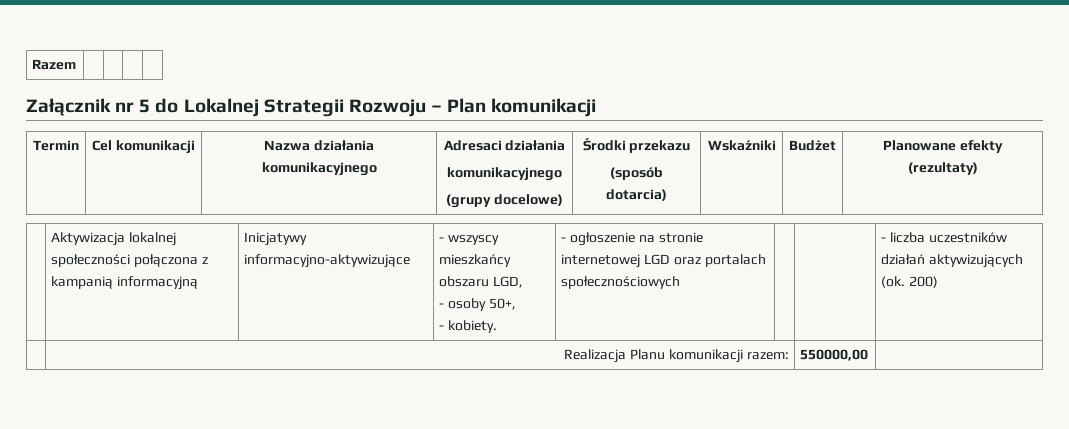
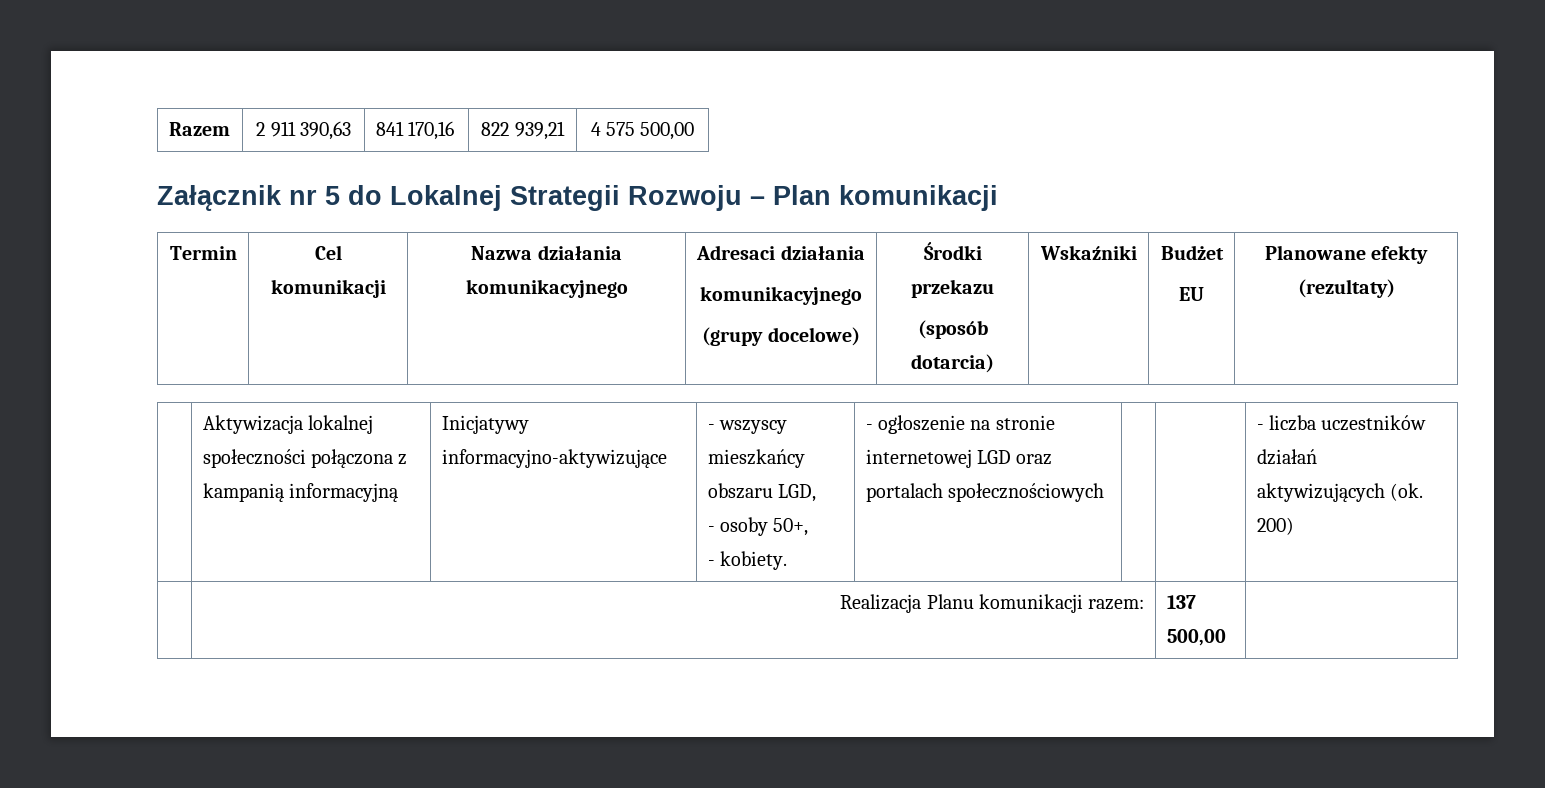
- Razem | | | |
+ Razem | 2 911 390,63 | 841 170,16 | 822 939,21 | 4 575 500,00
  Termin | Cel komunikacji | Nazwa działania komunikacyjnego | Adresaci działania
  komunikacyjnego
  (grupy docelowe) | Środki przekazu
- (sposób dotarcia) | Wskaźniki | Budżet | Planowane efekty (rezultaty)
+ (sposób dotarcia) | Wskaźniki | Budżet
+ EU | Planowane efekty (rezultaty)
- | Realizacja Planu komunikacji razem: | 550000,00 |
+ | Realizacja Planu komunikacji razem: | 137 500,00 |

